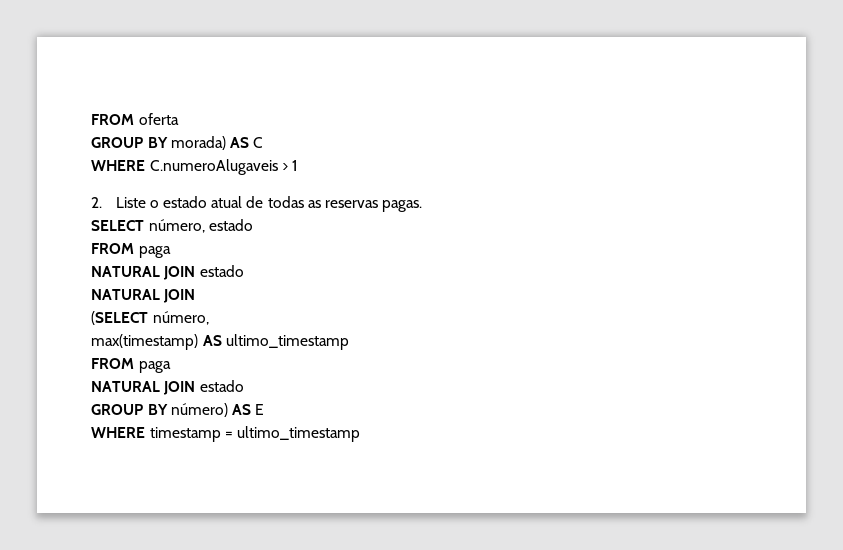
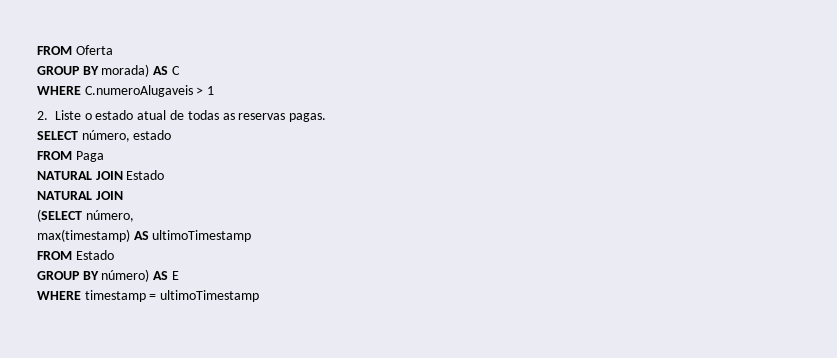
- FROM oferta
+ FROM Oferta
  SELECT número, estado
- FROM paga
- NATURAL JOIN estado
+ FROM Paga
+ NATURAL JOIN Estado
- max(timestamp) AS ultimo_timestamp
- FROM paga
- NATURAL JOIN estado
+ max(timestamp) AS ultimoTimestamp
+ FROM Estado
- WHERE timestamp = ultimo_timestamp
+ WHERE timestamp = ultimoTimestamp

